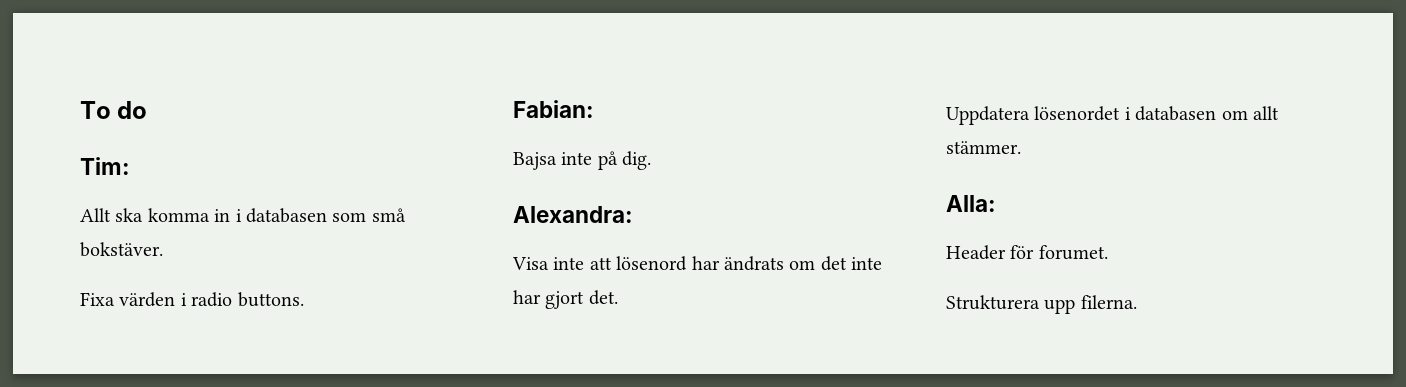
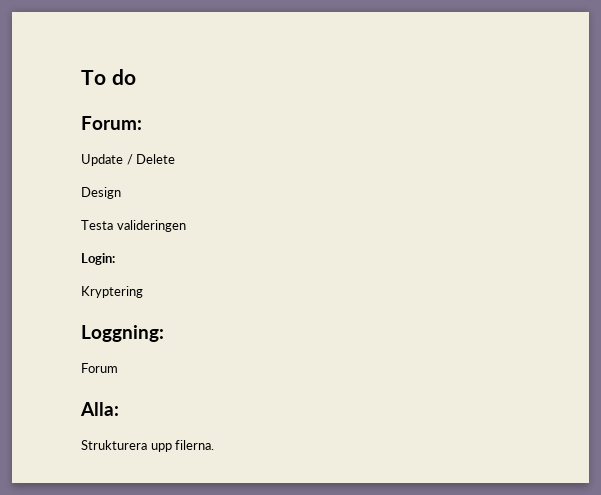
- Tim:
- Allt ska komma in i databasen som små bokstäver.
- Fixa värden i radio buttons.
- Fabian:
- Bajsa inte på dig.
- Alexandra:
- Visa inte att lösenord har ändrats om det inte har gjort det.
- Uppdatera lösenordet i databasen om allt stämmer.
+ Forum:
+ Update / Delete
+ Design
+ Testa valideringen
+ Login:
+ Kryptering
+ Loggning:
+ Forum
  Alla:
- Header för forumet.

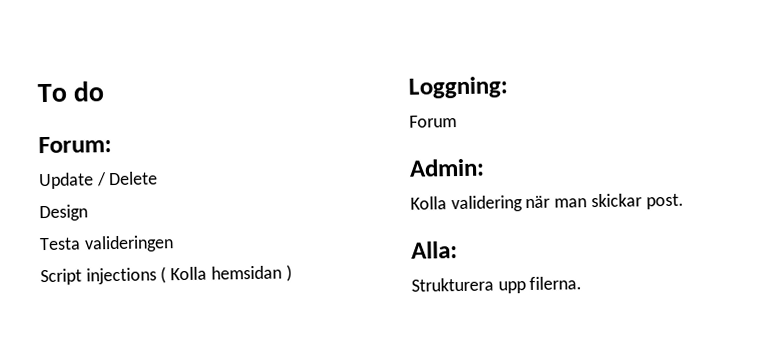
- Login:
- Kryptering
+ Script injections ( Kolla hemsidan )
  Loggning:
  Forum
+ Admin:
+ Kolla validering när man skickar post.

